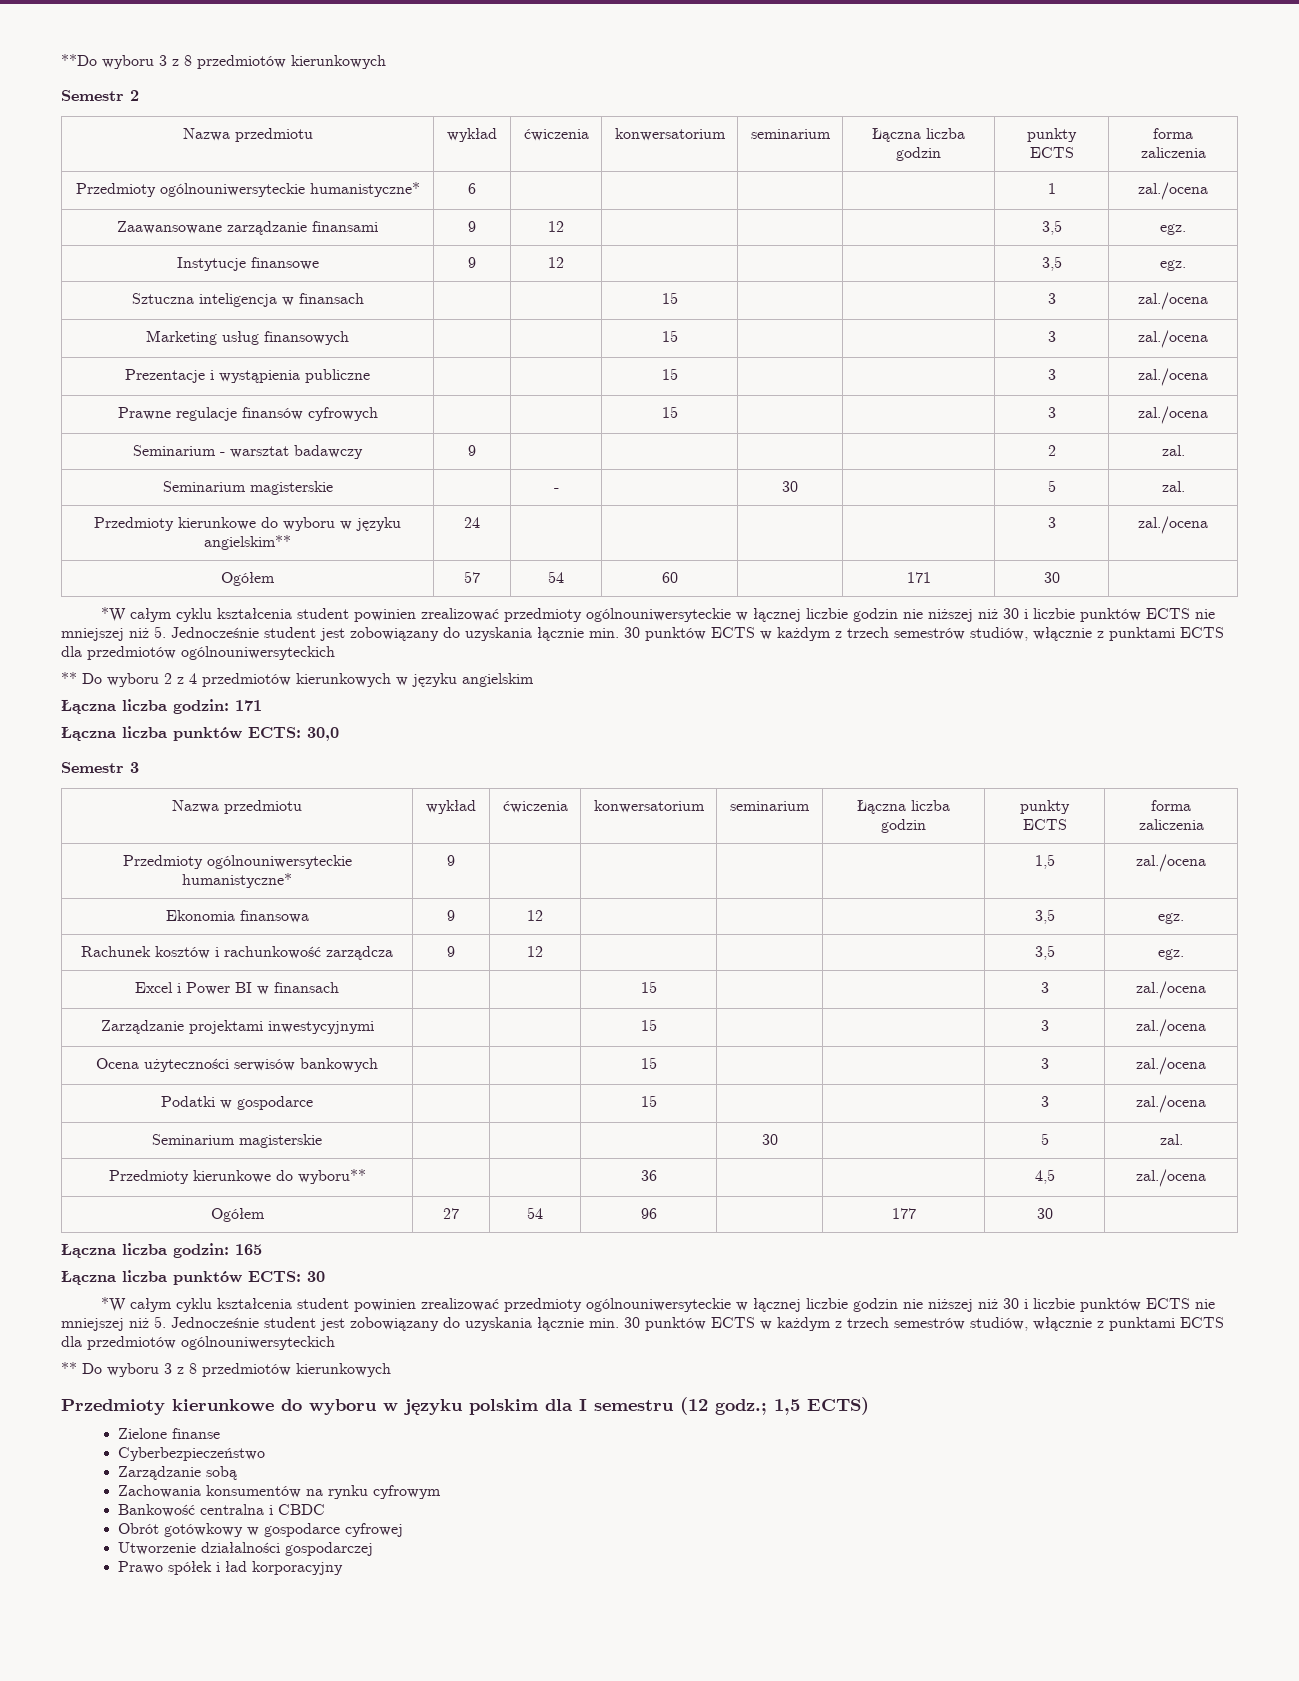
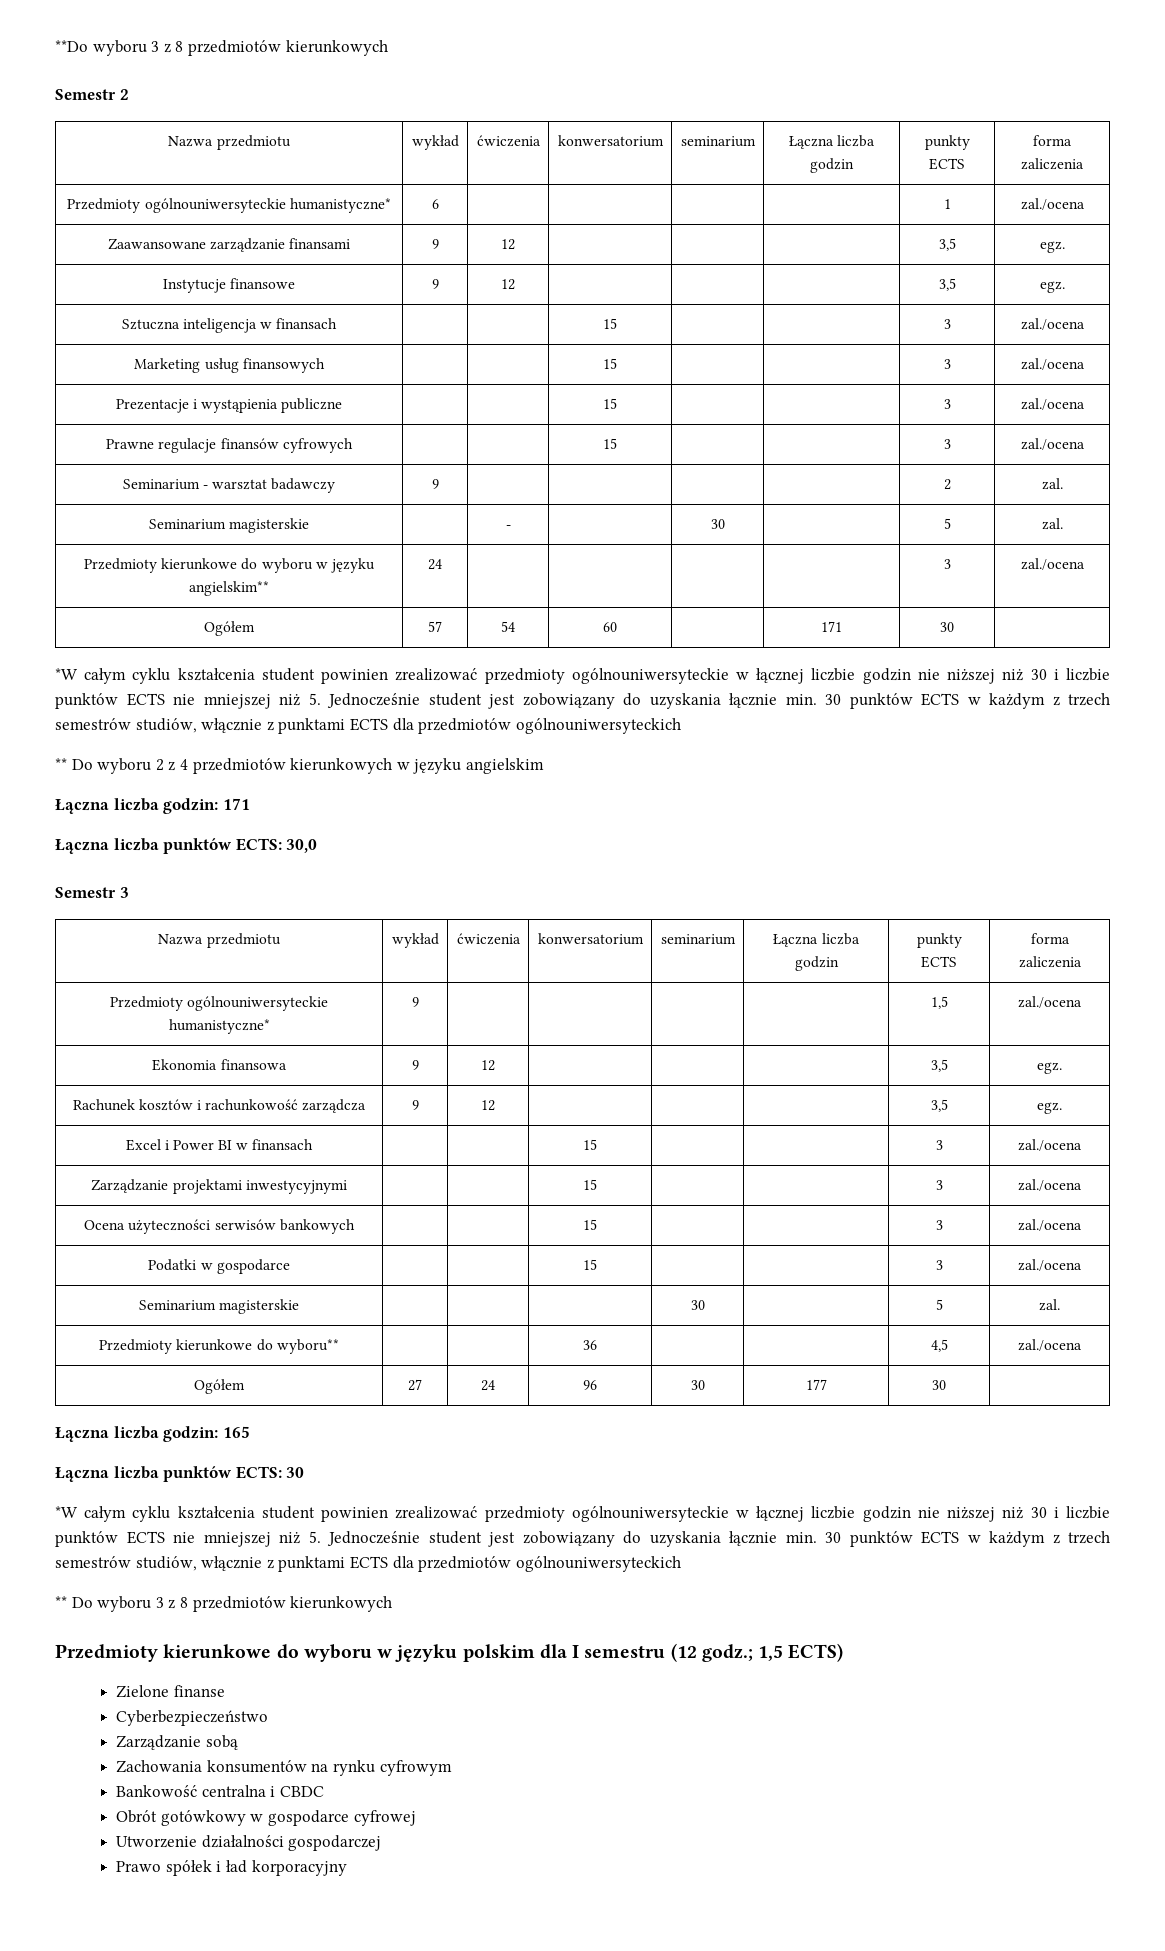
- Ogółem | 27 | 54 | 96 | | 177 | 30 |
+ Ogółem | 27 | 24 | 96 | 30 | 177 | 30 |

